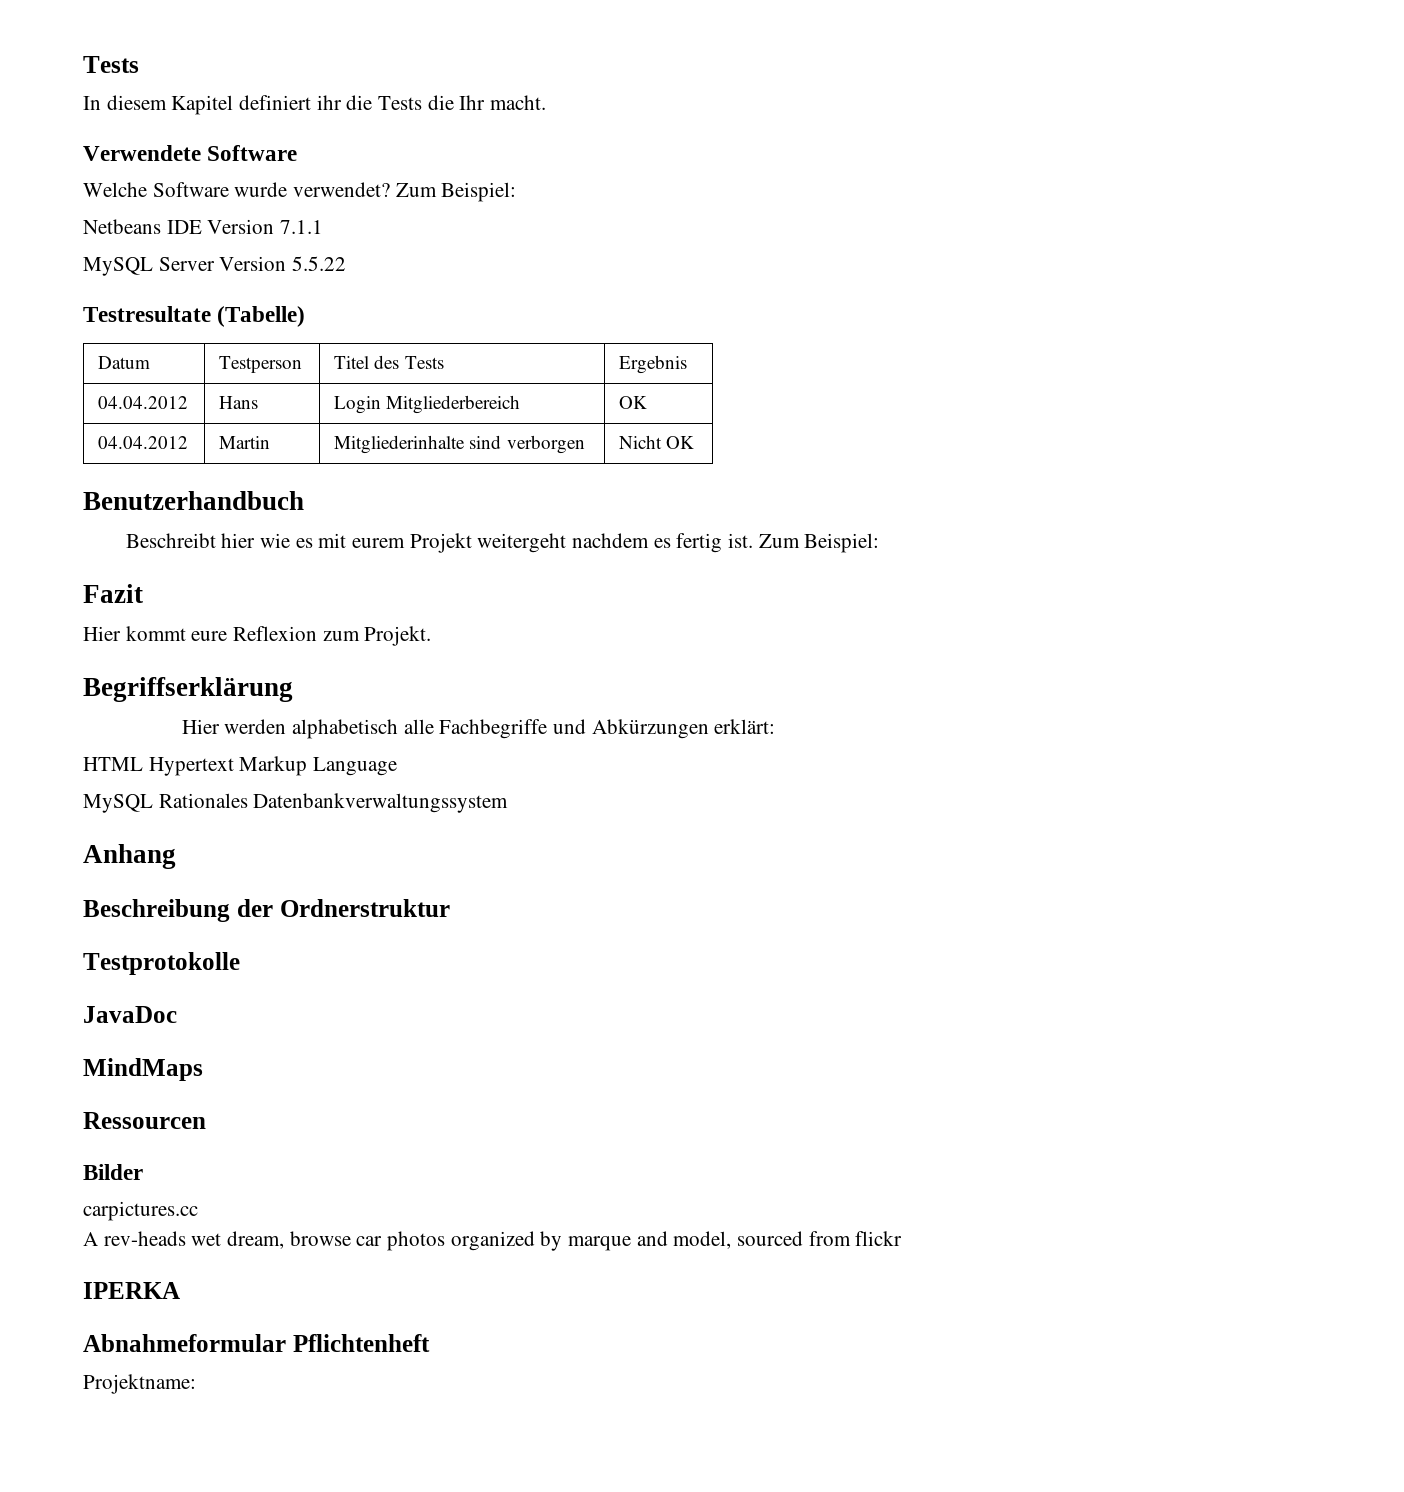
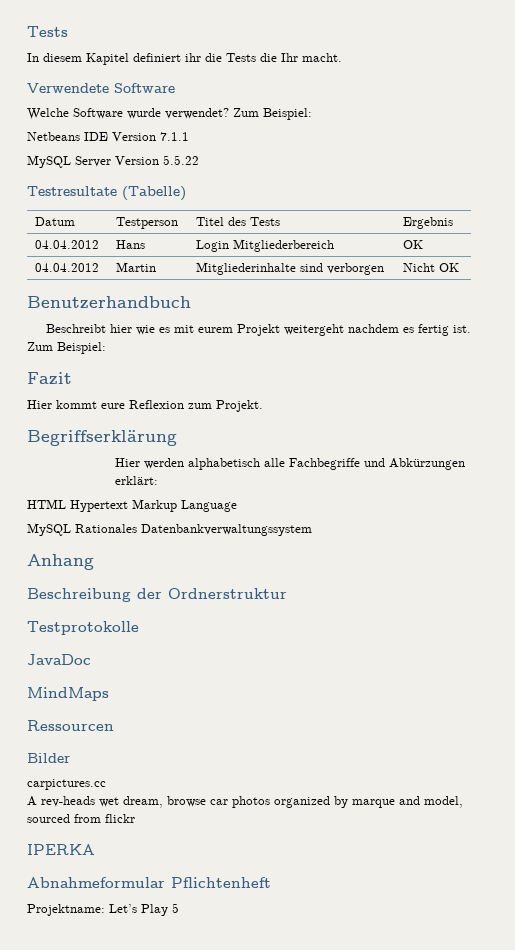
- Projektname:
+ Projektname: Let’s Play 5

